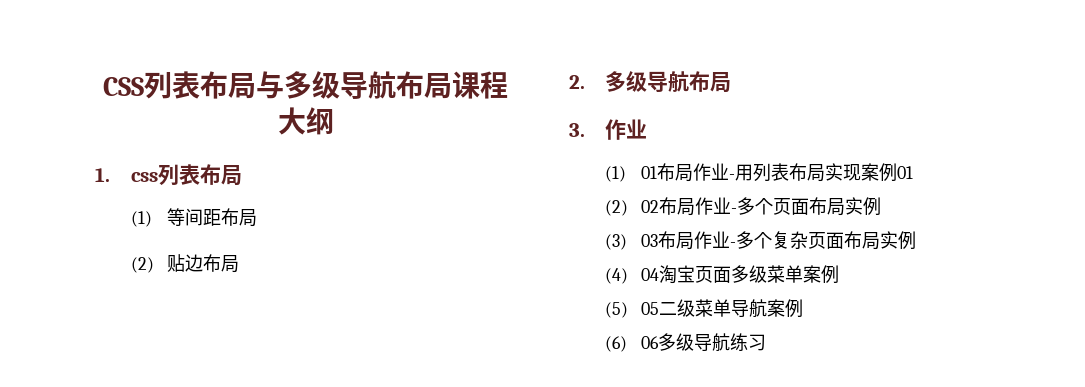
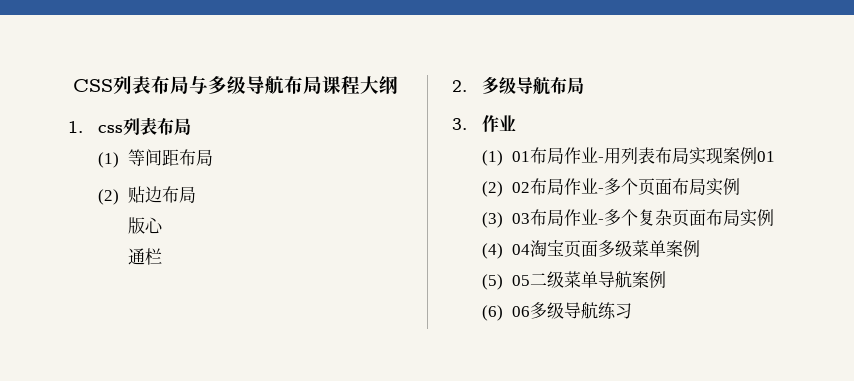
+ 版心
+ 通栏

